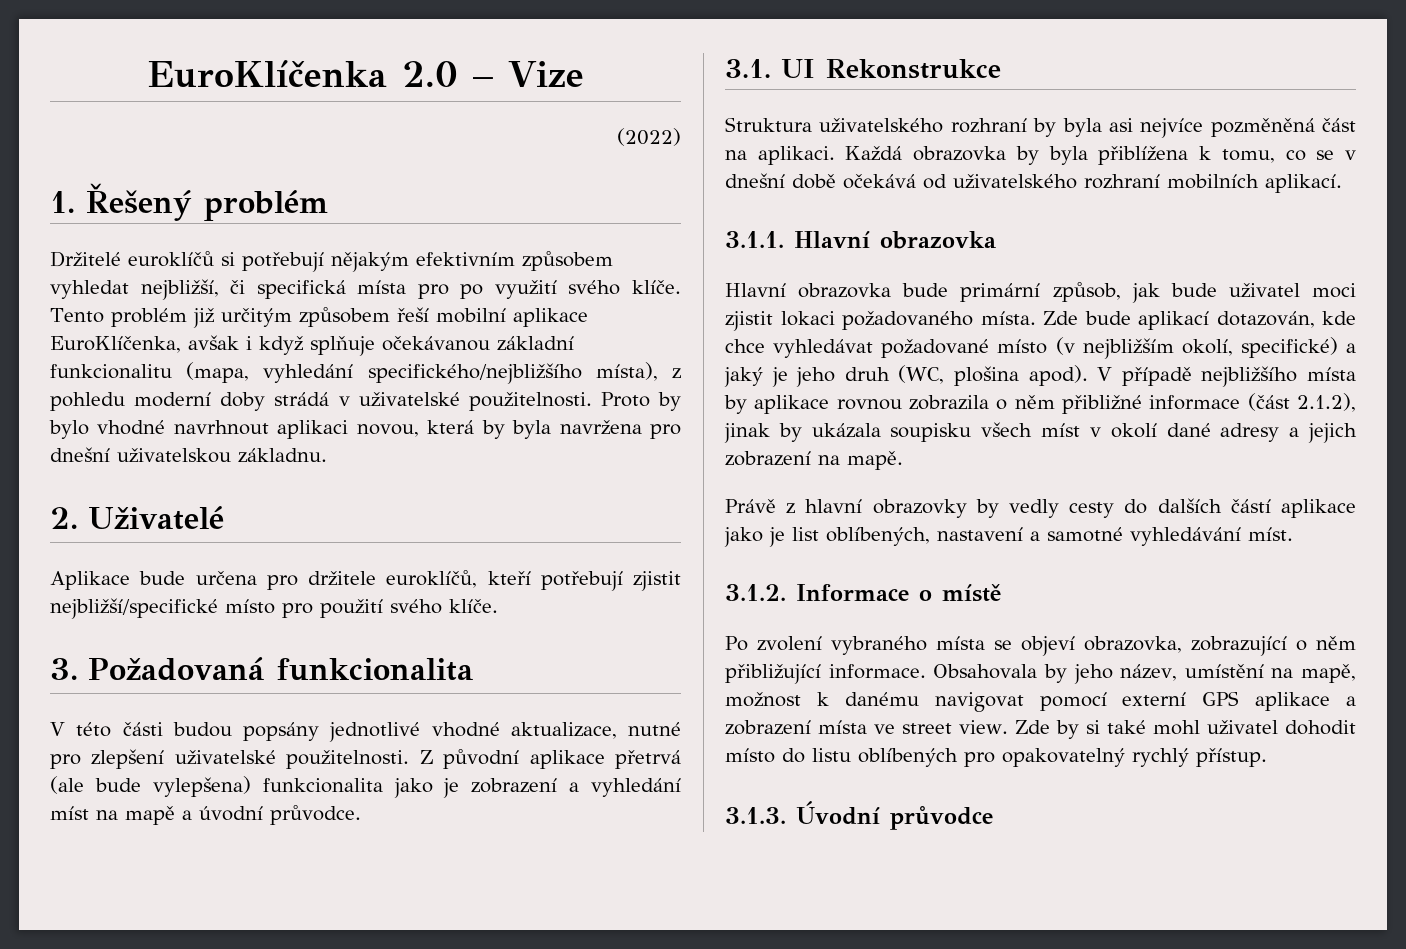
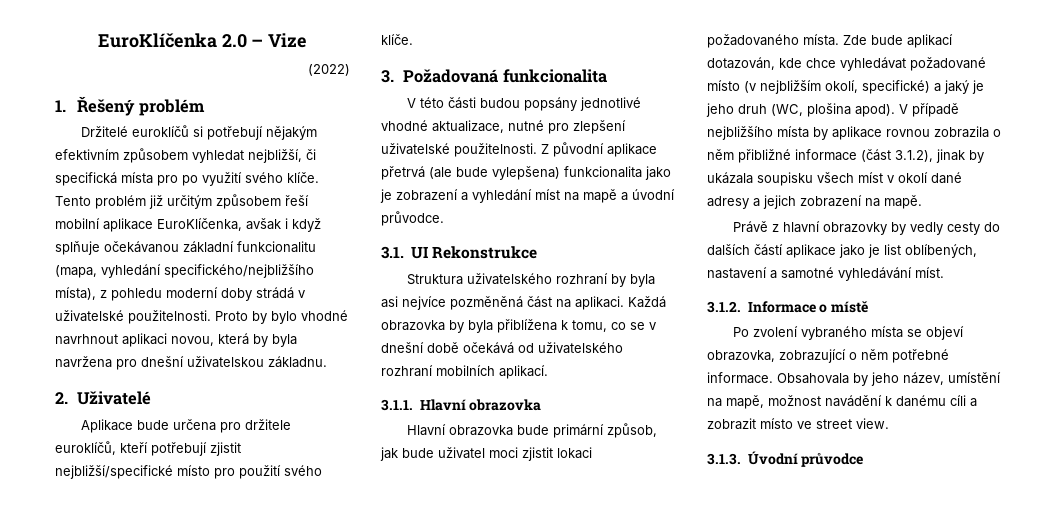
- V případě nejbližšího místa by aplikace rovnou zobrazila o něm přibližné informace (část 2.1.2), jinak by ukázala soupisku všech míst v okolí dané adresy a jejich zobrazení na mapě.
+ V případě nejbližšího místa by aplikace rovnou zobrazila o něm přibližné informace (část 3.1.2), jinak by ukázala soupisku všech míst v okolí dané adresy a jejich zobrazení na mapě.
- Po zvolení vybraného místa se objeví obrazovka, zobrazující o něm přibližující informace.
+ Po zvolení vybraného místa se objeví obrazovka, zobrazující o něm potřebné informace.
- Obsahovala by jeho název, umístění na mapě, možnost k danému navigovat pomocí externí GPS aplikace a zobrazení místa ve street view. Zde by si také mohl uživatel dohodit místo do listu oblíbených pro opakovatelný rychlý přístup.
+ Obsahovala by jeho název, umístění na mapě, možnost navádění k danému cíli a zobrazit místo ve street view.

